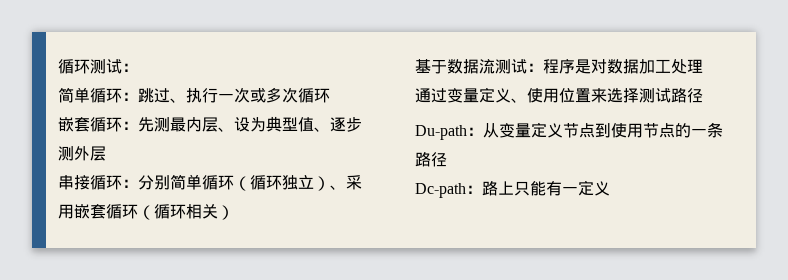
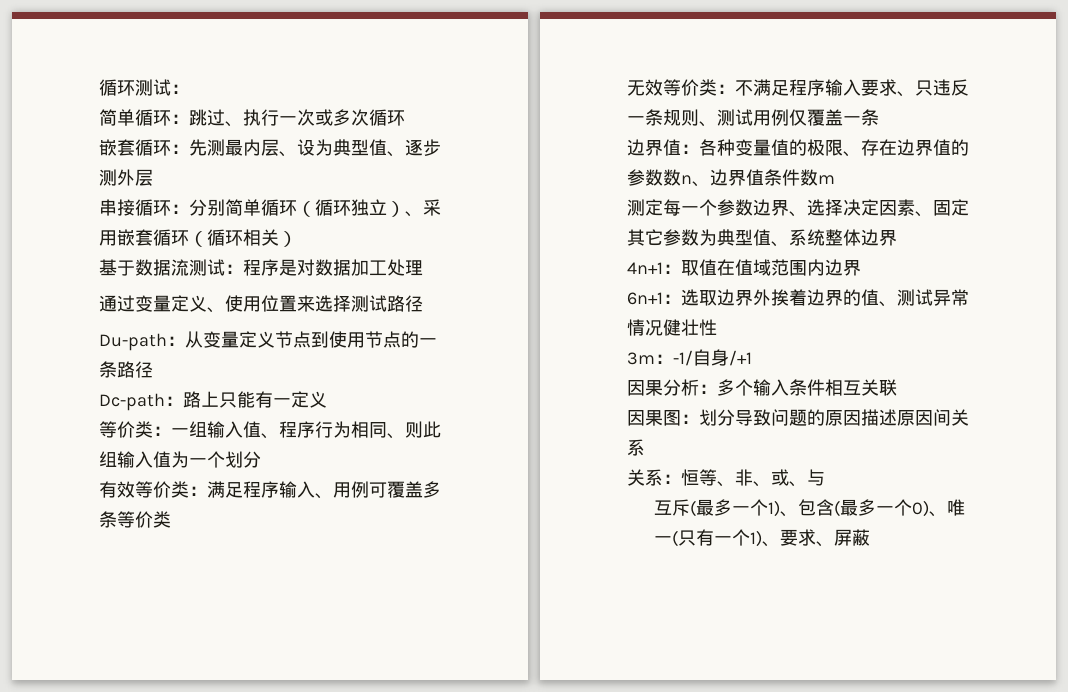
+ 等价类：一组输入值、程序行为相同、则此组输入值为一个划分
+ 有效等价类：满足程序输入、用例可覆盖多条等价类
+ 无效等价类：不满足程序输入要求、只违反一条规则、测试用例仅覆盖一条
+ 边界值：各种变量值的极限、存在边界值的参数数n、边界值条件数m
+ 测定每一个参数边界、选择决定因素、固定其它参数为典型值、系统整体边界
+ 4n+1：取值在值域范围内边界
+ 6n+1：选取边界外挨着边界的值、测试异常情况健壮性
+ 3m：-1/自身/+1
+ 因果分析：多个输入条件相互关联
+ 因果图：划分导致问题的原因描述原因间关系
+ 关系：恒等、非、或、与
+ 互斥(最多一个1)、包含(最多一个0)、唯一(只有一个1)、要求、屏蔽

